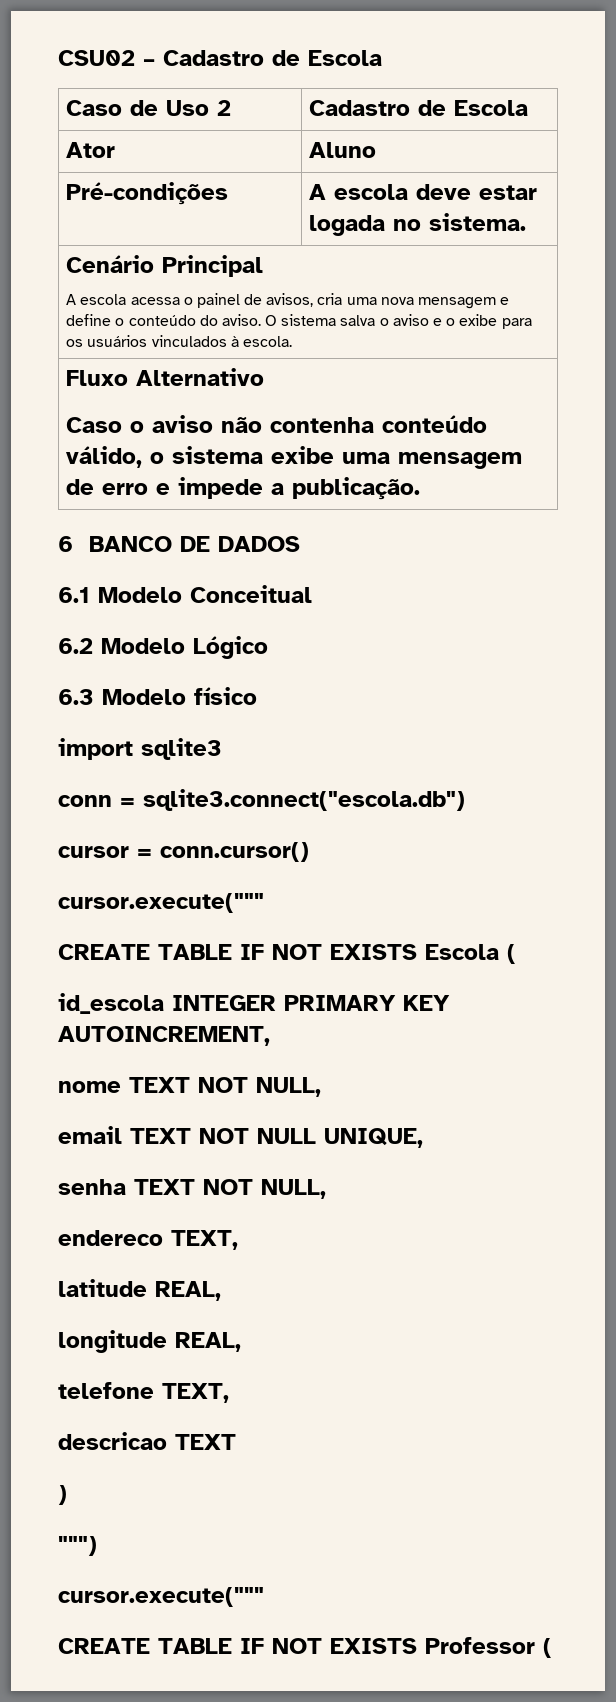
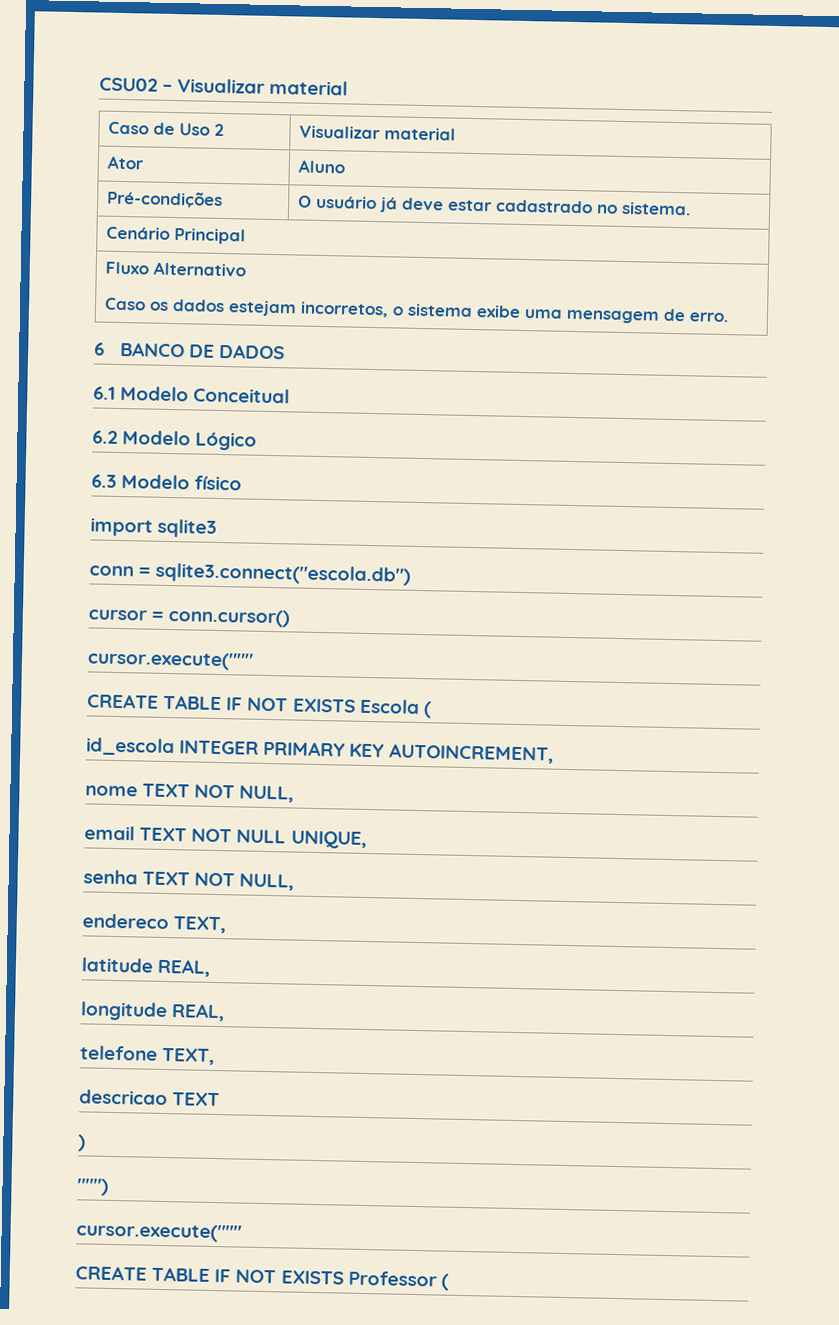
- CSU02 – Cadastro de Escola
+ CSU02 – Visualizar material
- Caso de Uso 2 | Cadastro de Escola
+ Caso de Uso 2 | Visualizar material
- Pré-condições | A escola deve estar logada no sistema.
+ Pré-condições | O usuário já deve estar cadastrado no sistema.
  Cenário Principal
- A escola acessa o painel de avisos, cria uma nova mensagem e define o conteúdo do aviso. O sistema salva o aviso e o exibe para os usuários vinculados à escola.
  Fluxo Alternativo
- Caso o aviso não contenha conteúdo válido, o sistema exibe uma mensagem de erro e impede a publicação.
+ Caso os dados estejam incorretos, o sistema exibe uma mensagem de erro.

